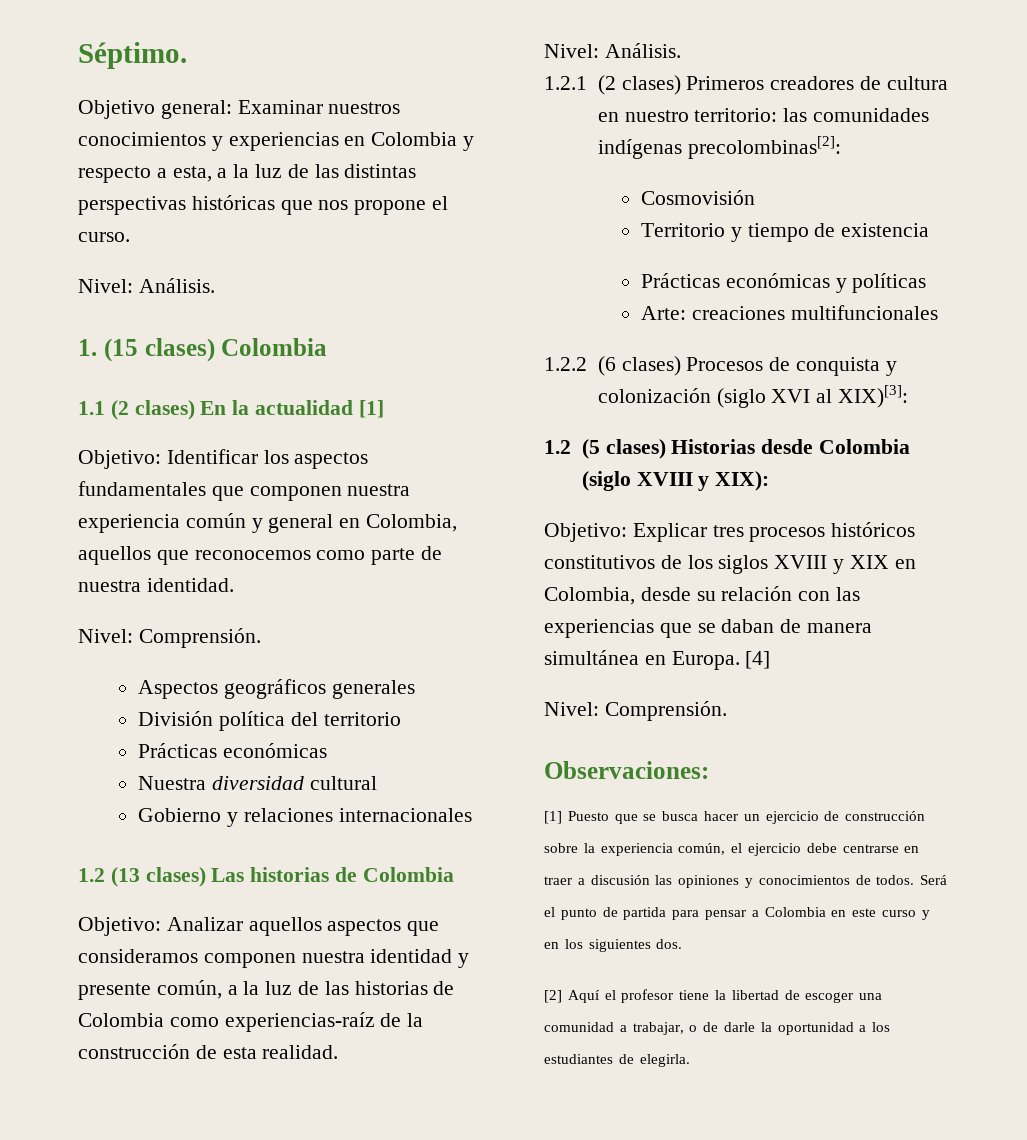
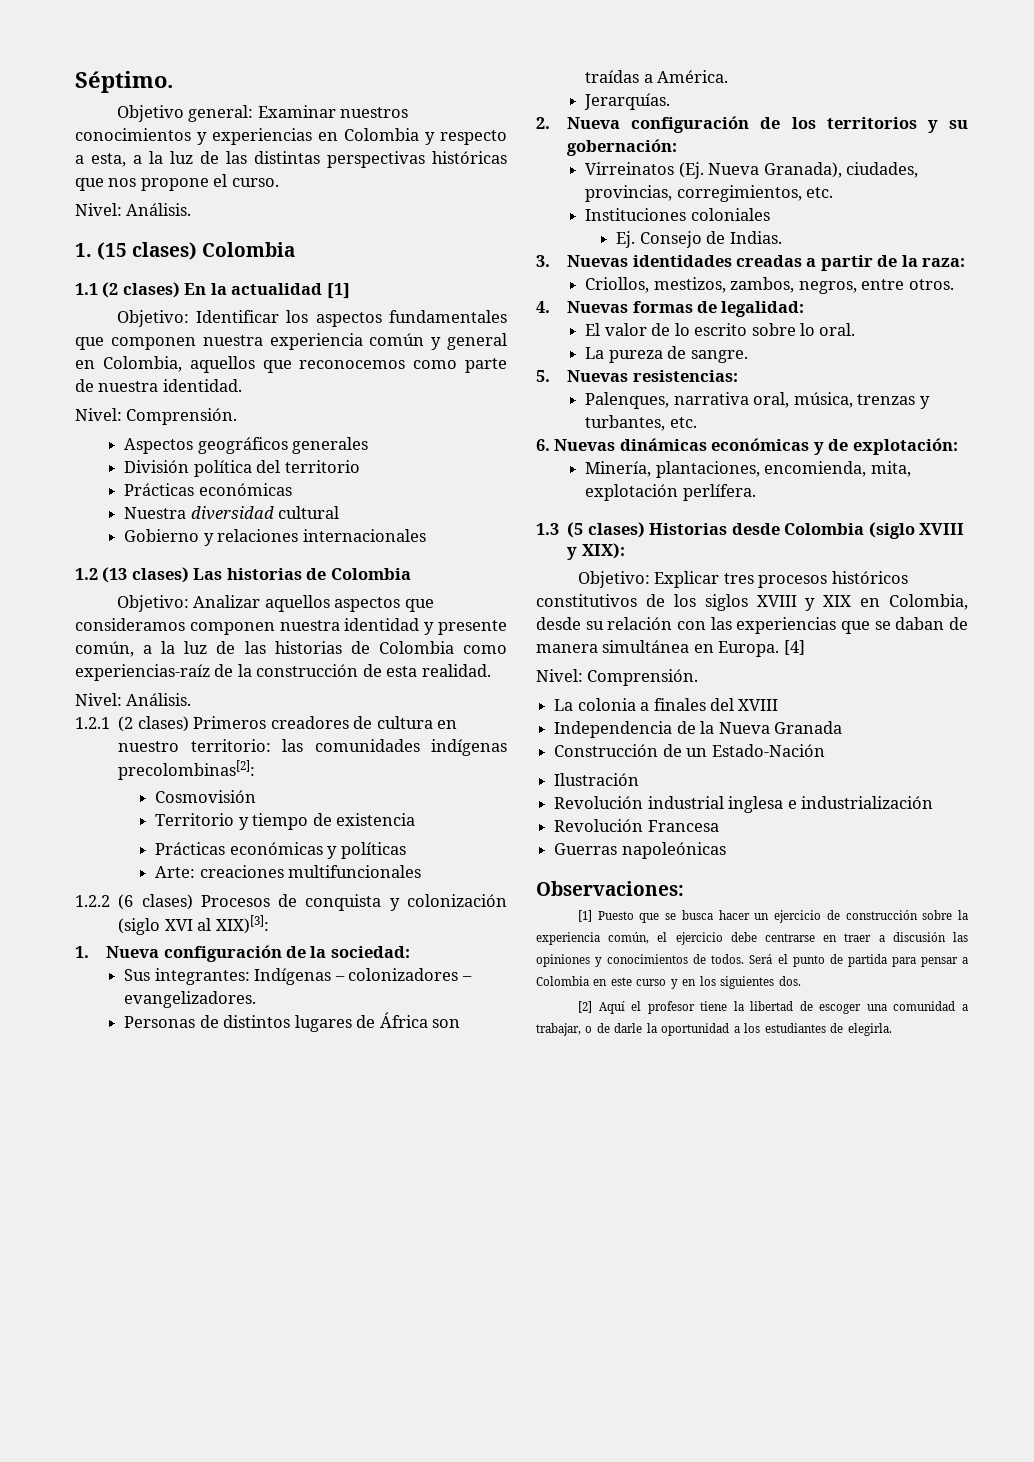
- 1.2 (5 clases) Historias desde Colombia (siglo XVIII y XIX):
+ 1. Nueva configuración de la sociedad:
+ Sus integrantes: Indígenas – colonizadores – evangelizadores.
+ Personas de distintos lugares de África son traídas a América.
+ Jerarquías.
+ 2. Nueva configuración de los territorios y su gobernación:
+ Virreinatos (Ej. Nueva Granada), ciudades, provincias, corregimientos, etc.
+ Instituciones coloniales
+ Ej. Consejo de Indias.
+ 3. Nuevas identidades creadas a partir de la raza:
+ Criollos, mestizos, zambos, negros, entre otros.
+ 4. Nuevas formas de legalidad:
+ El valor de lo escrito sobre lo oral.
+ La pureza de sangre.
+ 5. Nuevas resistencias:
+ Palenques, narrativa oral, música, trenzas y turbantes, etc.
+ 6. Nuevas dinámicas económicas y de explotación:
+ Minería, plantaciones, encomienda, mita, explotación perlífera.
+ 1.3 (5 clases) Historias desde Colombia (siglo XVIII y XIX):
+ La colonia a finales del XVIII
+ Independencia de la Nueva Granada
+ Construcción de un Estado-Nación
+ Ilustración
+ Revolución industrial inglesa e industrialización
+ Revolución Francesa
+ Guerras napoleónicas

